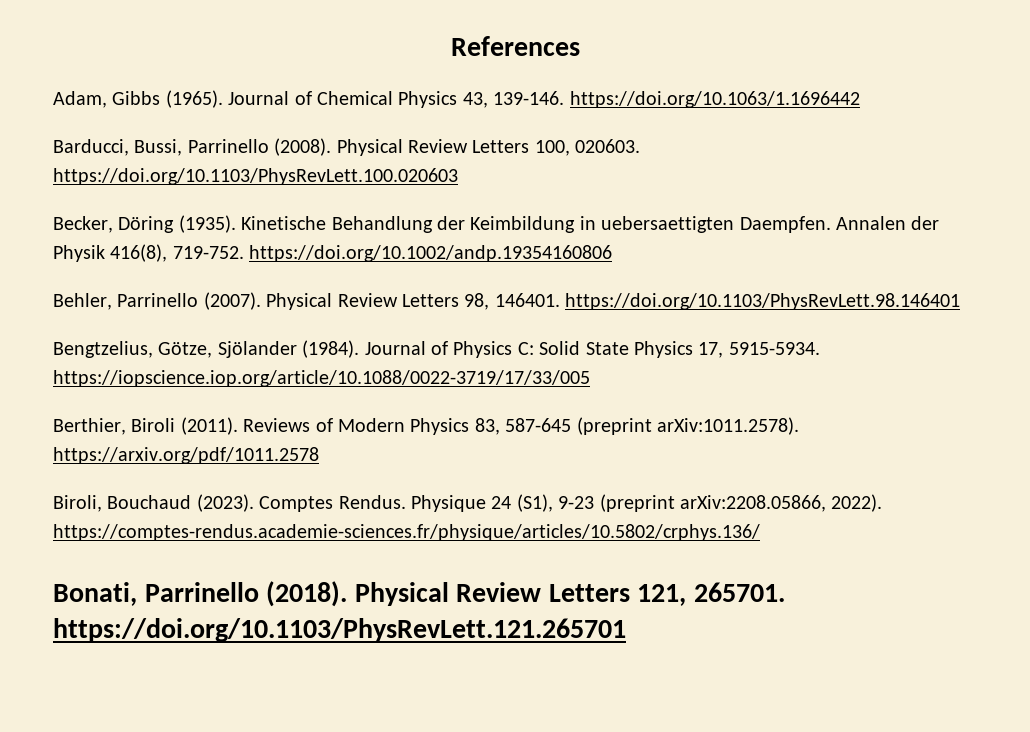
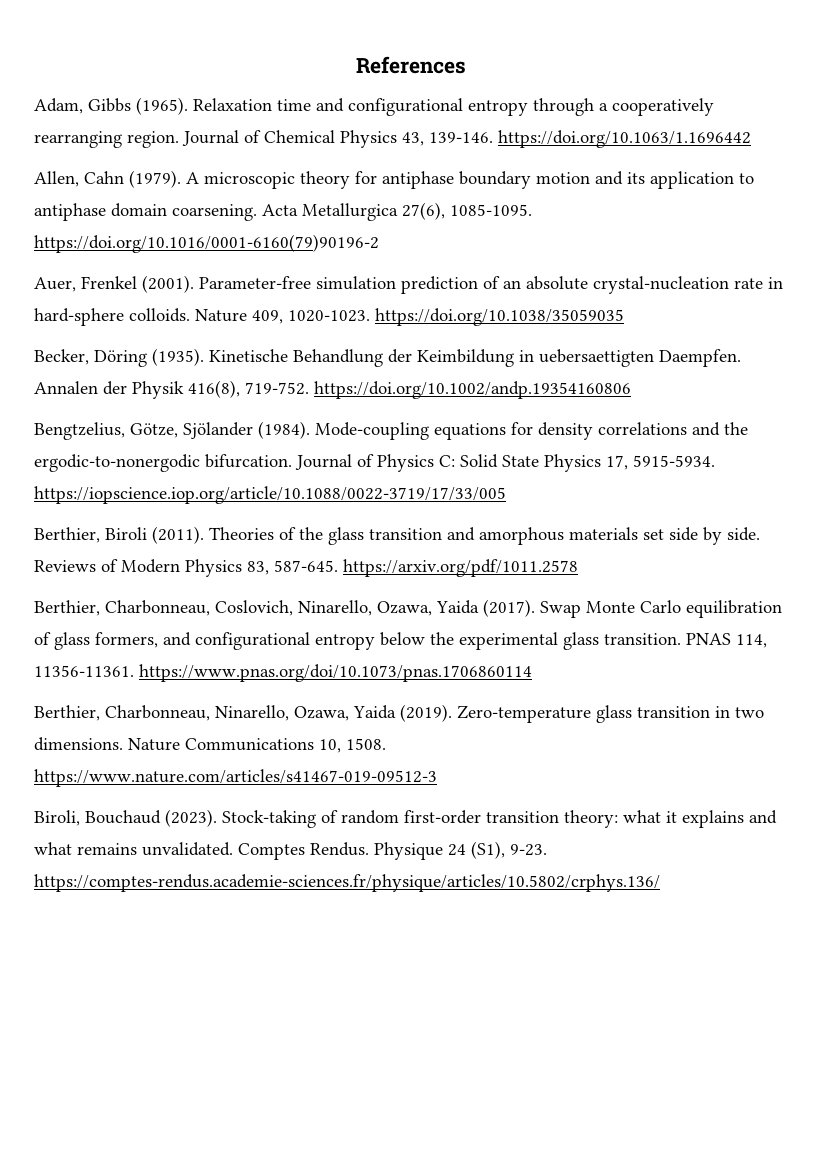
+ Relaxation time and configurational entropy through a cooperatively rearranging region.
- Barducci, Bussi, Parrinello (2008). Physical Review Letters 100, 020603. https://doi.org/10.1103/PhysRevLett.100.020603
+ Allen, Cahn (1979). A microscopic theory for antiphase boundary motion and its application to antiphase domain coarsening. Acta Metallurgica 27(6), 1085-1095. https://doi.org/10.1016/0001-6160(79)90196-2
+ Auer, Frenkel (2001). Parameter-free simulation prediction of an absolute crystal-nucleation rate in hard-sphere colloids. Nature 409, 1020-1023. https://doi.org/10.1038/35059035
- Behler, Parrinello (2007). Physical Review Letters 98, 146401. https://doi.org/10.1103/PhysRevLett.98.146401
- Bengtzelius, Götze, Sjölander (1984).
+ Bengtzelius, Götze, Sjölander (1984). Mode-coupling equations for density correlations and the ergodic-to-nonergodic bifurcation.
+ Theories of the glass transition and amorphous materials set side by side.
- Reviews of Modern Physics 83, 587-645 (preprint arXiv:1011.2578). https://arxiv.org/pdf/1011.2578
- Biroli, Bouchaud (2023).
+ Reviews of Modern Physics 83, 587-645. https://arxiv.org/pdf/1011.2578
+ Berthier, Charbonneau, Coslovich, Ninarello, Ozawa, Yaida (2017). Swap Monte Carlo equilibration of glass formers, and configurational entropy below the experimental glass transition. PNAS 114, 11356-11361. https://www.pnas.org/doi/10.1073/pnas.1706860114
+ Berthier, Charbonneau, Ninarello, Ozawa, Yaida (2019). Zero-temperature glass transition in two dimensions. Nature Communications 10, 1508. https://www.nature.com/articles/s41467-019-09512-3
+ Biroli, Bouchaud (2023). Stock-taking of random first-order transition theory: what it explains and what remains unvalidated.
- Physique 24 (S1), 9-23 (preprint arXiv:2208.05866, 2022). https://comptes-rendus.academie-sciences.fr/physique/articles/10.5802/crphys.136/
- Bonati, Parrinello (2018). Physical Review Letters 121, 265701. https://doi.org/10.1103/PhysRevLett.121.265701
+ Physique 24 (S1), 9-23. https://comptes-rendus.academie-sciences.fr/physique/articles/10.5802/crphys.136/

